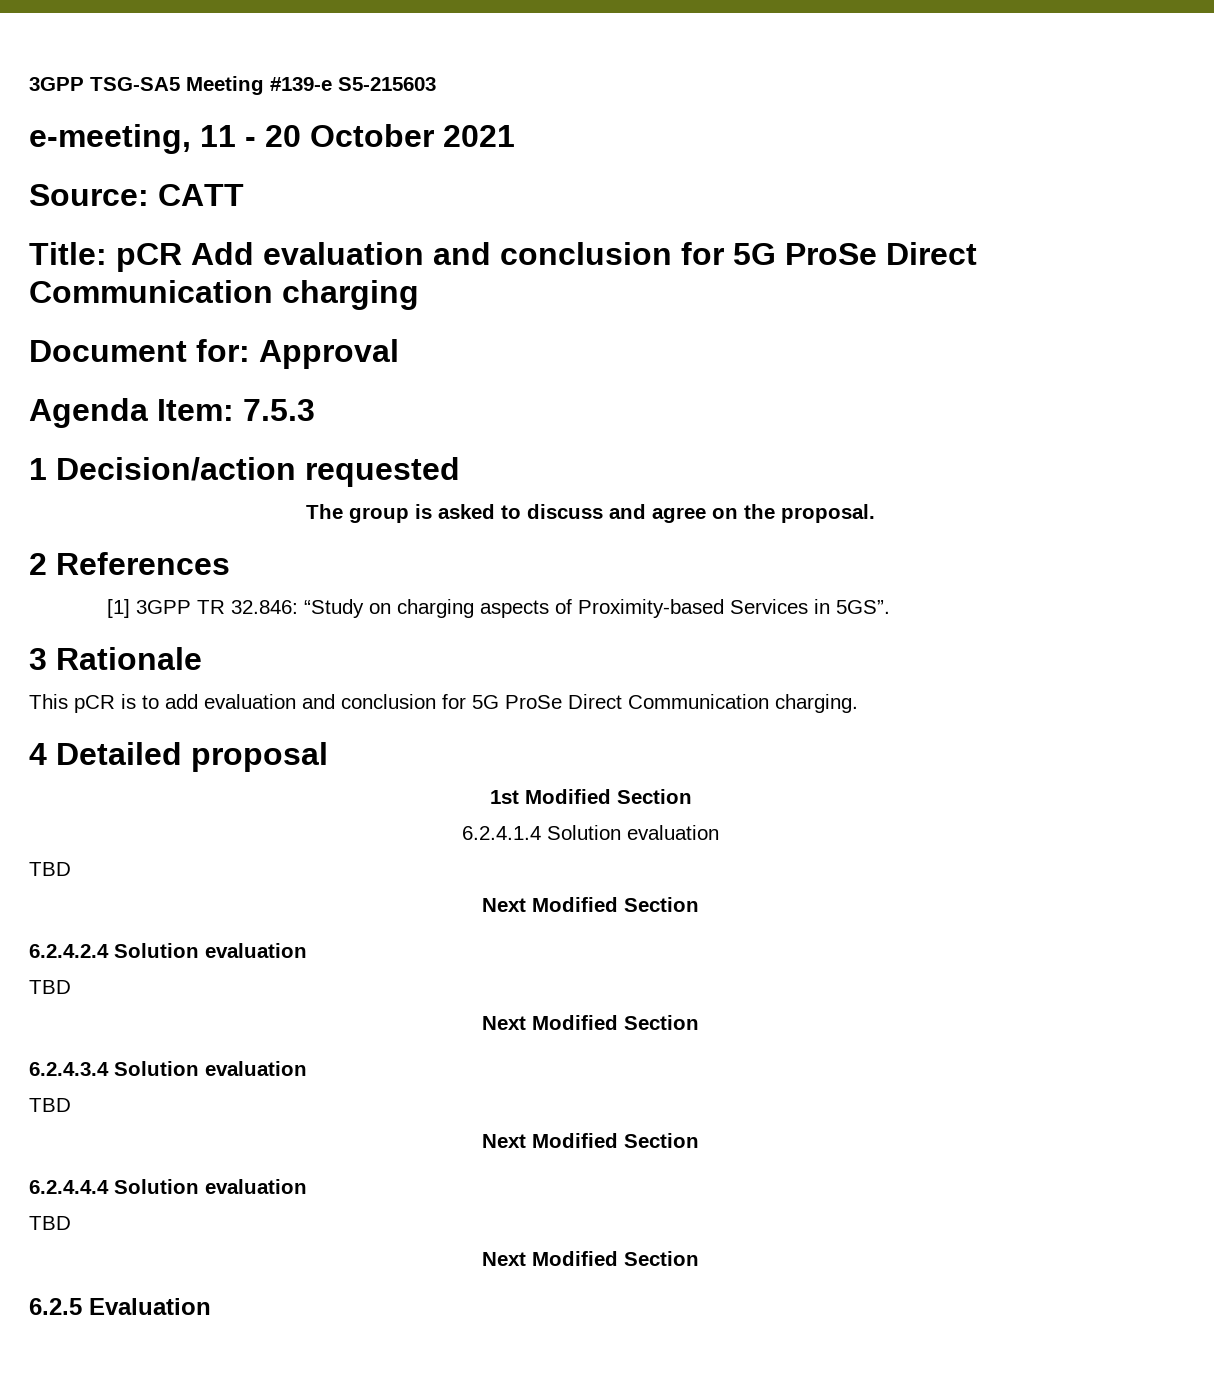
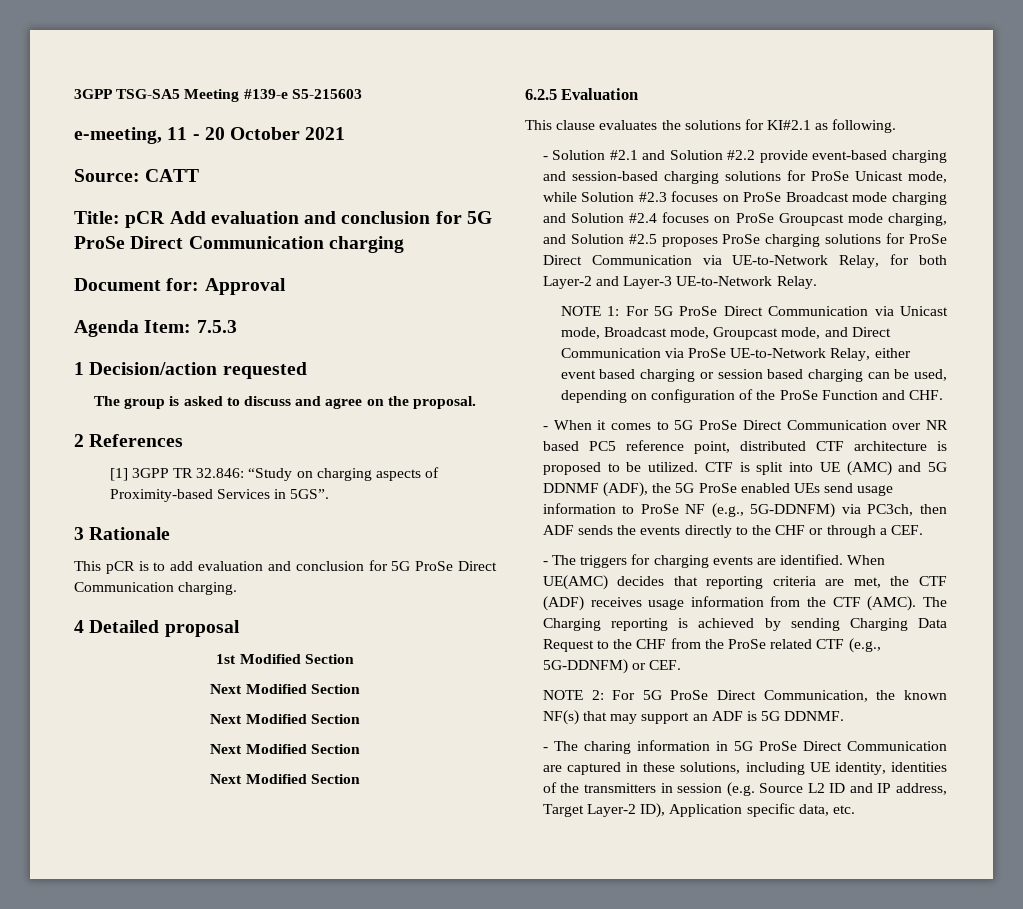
  1st Modified Section
- 6.2.4.1.4 Solution evaluation
- TBD
  Next Modified Section
- 6.2.4.2.4 Solution evaluation
- TBD
  Next Modified Section
- 6.2.4.3.4 Solution evaluation
- TBD
  Next Modified Section
- 6.2.4.4.4 Solution evaluation
- TBD
+ This clause evaluates the solutions for KI#2.1 as following.
+ - Solution #2.1 and Solution #2.2 provide event-based charging and session-based charging solutions for ProSe Unicast mode, while Solution #2.3 focuses on ProSe Broadcast mode charging and Solution #2.4 focuses on ProSe Groupcast mode charging, and Solution #2.5 proposes ProSe charging solutions for ProSe Direct Communication via UE-to-Network Relay, for both Layer-2 and Layer-3 UE-to-Network Relay.
+ NOTE 1: For 5G ProSe Direct Communication via Unicast mode, Broadcast mode, Groupcast mode, and Direct Communication via ProSe UE-to-Network Relay, either event based charging or session based charging can be used, depending on configuration of the ProSe Function and CHF.
+ - When it comes to 5G ProSe Direct Communication over NR based PC5 reference point, distributed CTF architecture is proposed to be utilized. CTF is split into UE (AMC) and 5G DDNMF (ADF), the 5G ProSe enabled UEs send usage information to ProSe NF (e.g., 5G-DDNFM) via PC3ch, then ADF sends the events directly to the CHF or through a CEF.
+ - The triggers for charging events are identified. When UE(AMC) decides that reporting criteria are met, the CTF (ADF) receives usage information from the CTF (AMC). The Charging reporting is achieved by sending Charging Data Request to the CHF from the ProSe related CTF (e.g., 5G-DDNFM) or CEF.
+ NOTE 2: For 5G ProSe Direct Communication, the known NF(s) that may support an ADF is 5G DDNMF.
+ - The charing information in 5G ProSe Direct Communication are captured in these solutions, including UE identity, identities of the transmitters in session (e.g. Source L2 ID and IP address, Target Layer-2 ID), Application specific data, etc.

